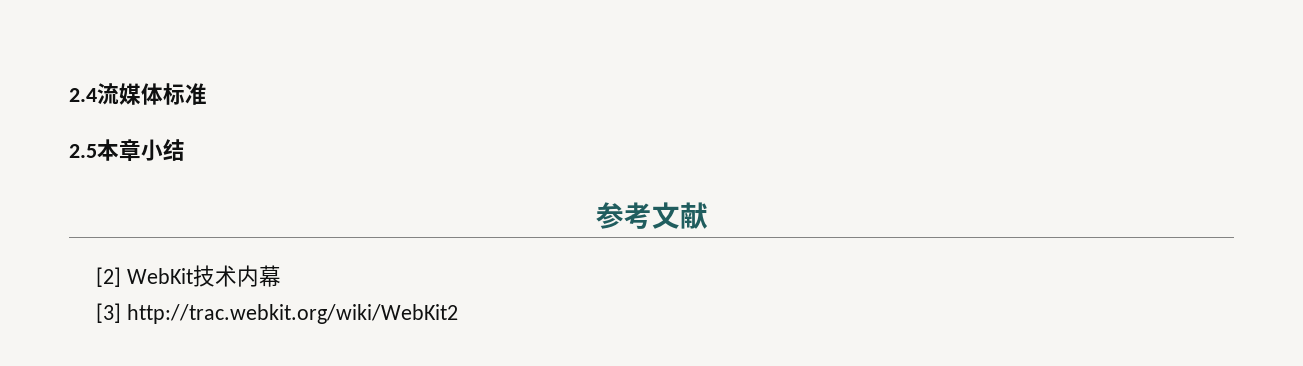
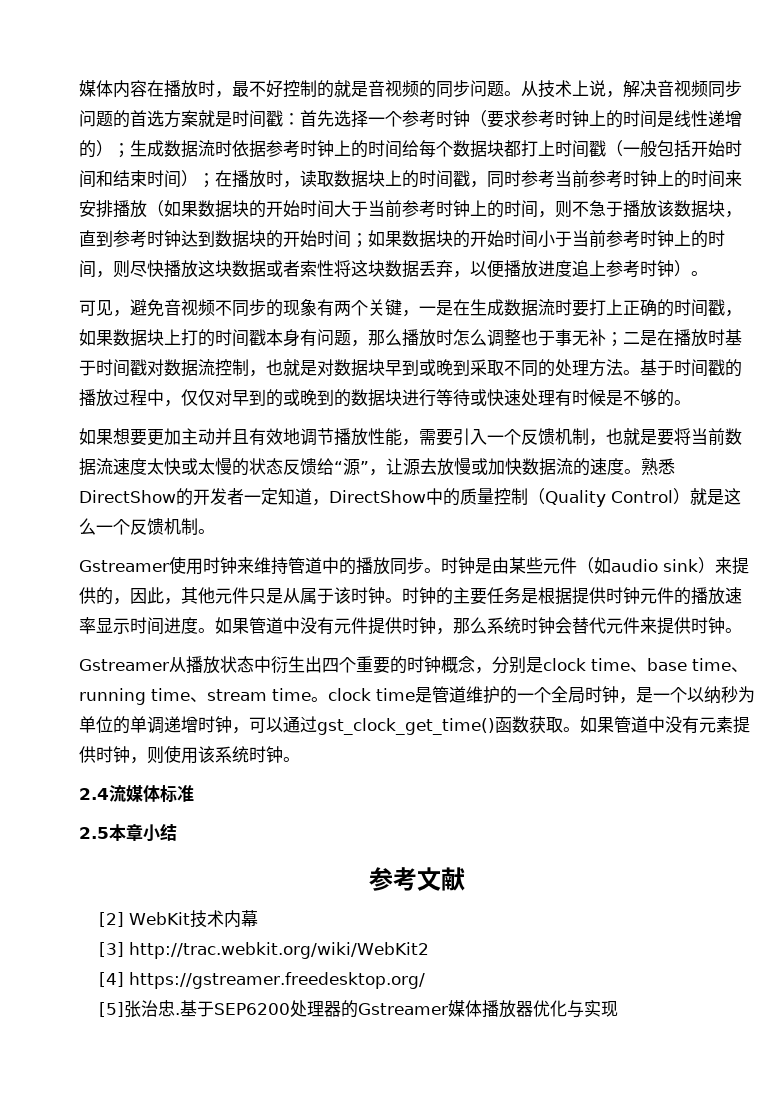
+ 媒体内容在播放时，最不好控制的就是音视频的同步问题。从技术上说，解决音视频同步问题的首选方案就是时间戳：首先选择一个参考时钟（要求参考时钟上的时间是线性递增的）；生成数据流时依据参考时钟上的时间给每个数据块都打上时间戳（一般包括开始时间和结束时间）；在播放时，读取数据块上的时间戳，同时参考当前参考时钟上的时间来安排播放（如果数据块的开始时间大于当前参考时钟上的时间，则不急于播放该数据块，直到参考时钟达到数据块的开始时间；如果数据块的开始时间小于当前参考时钟上的时间，则尽快播放这块数据或者索性将这块数据丢弃，以便播放进度追上参考时钟）。
+ 可见，避免音视频不同步的现象有两个关键，一是在生成数据流时要打上正确的时间戳，如果数据块上打的时间戳本身有问题，那么播放时怎么调整也于事无补；二是在播放时基于时间戳对数据流控制，也就是对数据块早到或晚到采取不同的处理方法。基于时间戳的播放过程中，仅仅对早到的或晚到的数据块进行等待或快速处理有时候是不够的。
+ 如果想要更加主动并且有效地调节播放性能，需要引入一个反馈机制，也就是要将当前数据流速度太快或太慢的状态反馈给“源”，让源去放慢或加快数据流的速度。熟悉DirectShow的开发者一定知道，DirectShow中的质量控制（Quality Control）就是这么一个反馈机制。
+ Gstreamer使用时钟来维持管道中的播放同步。时钟是由某些元件（如audio sink）来提供的，因此，其他元件只是从属于该时钟。时钟的主要任务是根据提供时钟元件的播放速率显示时间进度。如果管道中没有元件提供时钟，那么系统时钟会替代元件来提供时钟。
+ Gstreamer从播放状态中衍生出四个重要的时钟概念，分别是clock time、base time、running time、stream time。clock time是管道维护的一个全局时钟，是一个以纳秒为单位的单调递增时钟，可以通过gst_clock_get_time()函数获取。如果管道中没有元素提供时钟，则使用该系统时钟。
+ [4] https://gstreamer.freedesktop.org/
+ [5]张治忠.基于SEP6200处理器的Gstreamer媒体播放器优化与实现

